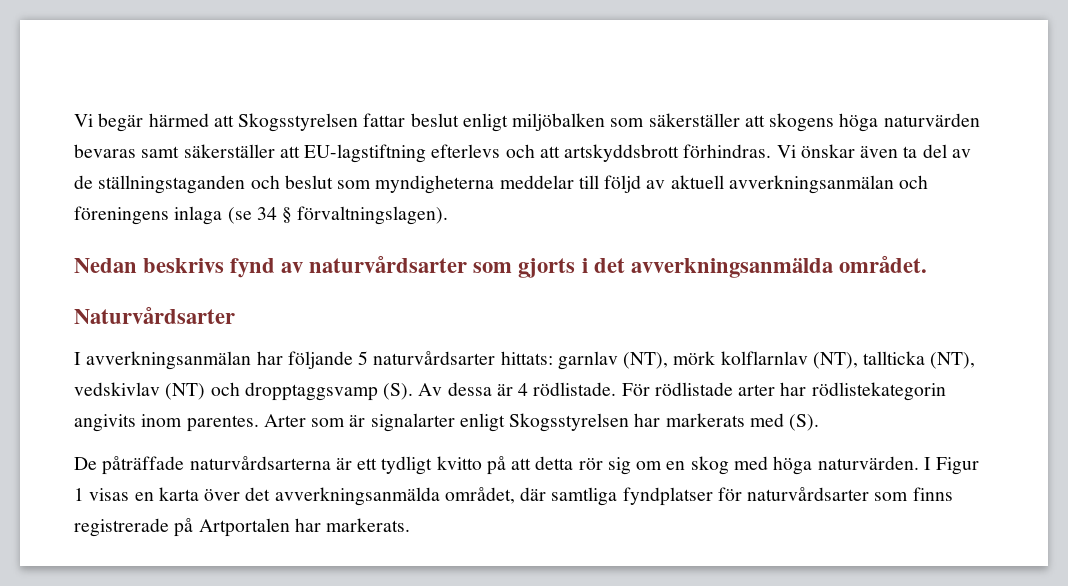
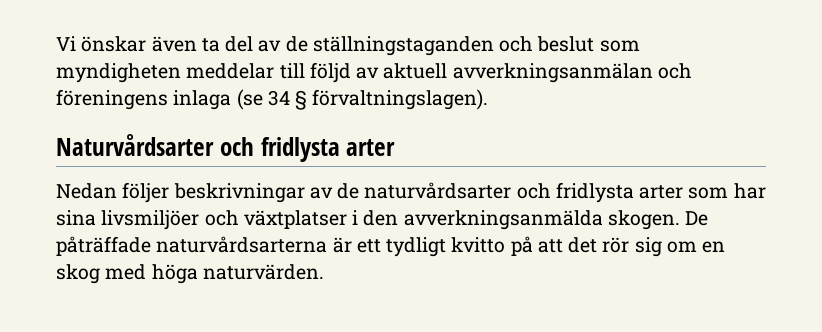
- Vi begär härmed att Skogsstyrelsen fattar beslut enligt miljöbalken som säkerställer att skogens höga naturvärden bevaras samt säkerställer att EU-lagstiftning efterlevs och att artskyddsbrott förhindras. Vi önskar även ta del av de ställningstaganden och beslut som myndigheterna meddelar till följd av aktuell avverkningsanmälan och föreningens inlaga (se 34 § förvaltningslagen).
+ Vi önskar även ta del av de ställningstaganden och beslut som myndigheten meddelar till följd av aktuell avverkningsanmälan och föreningens inlaga (se 34 § förvaltningslagen).
- Nedan beskrivs fynd av naturvårdsarter som gjorts i det avverkningsanmälda området.
- Naturvårdsarter
- I avverkningsanmälan har följande 5 naturvårdsarter hittats: garnlav (NT), mörk kolflarnlav (NT), tallticka (NT), vedskivlav (NT) och dropptaggsvamp (S). Av dessa är 4 rödlistade. För rödlistade arter har rödlistekategorin angivits inom parentes. Arter som är signalarter enligt Skogsstyrelsen har markerats med (S).
- De påträffade naturvårdsarterna är ett tydligt kvitto på att detta rör sig om en skog med höga naturvärden. I Figur 1 visas en karta över det avverkningsanmälda området, där samtliga fyndplatser för naturvårdsarter som finns registrerade på Artportalen har markerats.
+ Naturvårdsarter och fridlysta arter
+ Nedan följer beskrivningar av de naturvårdsarter och fridlysta arter som har sina livsmiljöer och växtplatser i den avverkningsanmälda skogen. De påträffade naturvårdsarterna är ett tydligt kvitto på att det rör sig om en skog med höga naturvärden.

